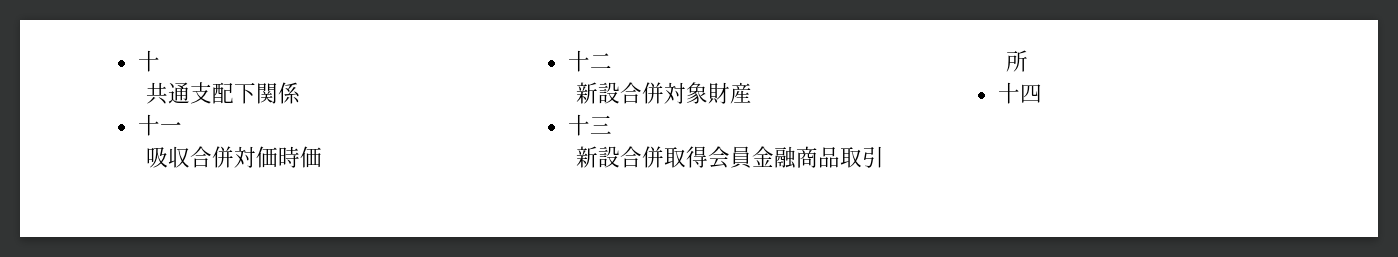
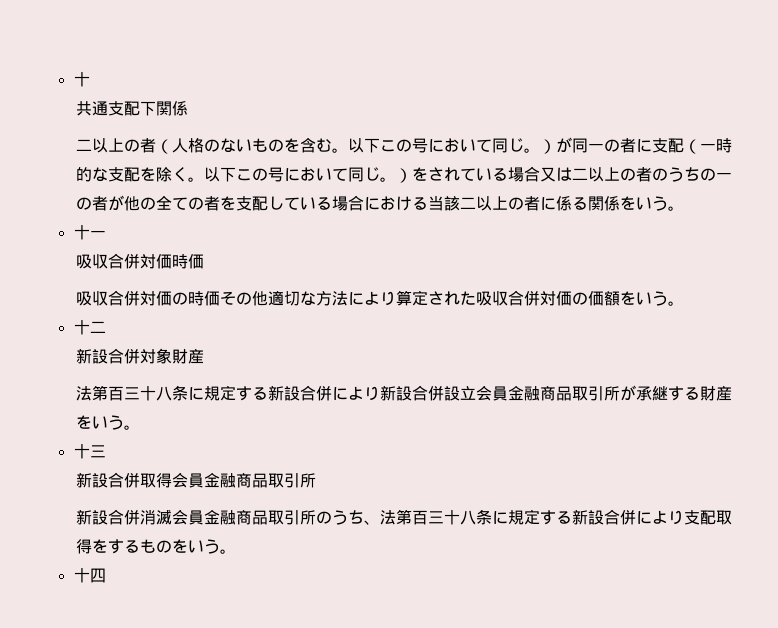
+ 二以上の者（人格のないものを含む。以下この号において同じ。）が同一の者に支配（一時的な支配を除く。以下この号において同じ。）をされている場合又は二以上の者のうちの一の者が他の全ての者を支配している場合における当該二以上の者に係る関係をいう。
+ 吸収合併対価の時価その他適切な方法により算定された吸収合併対価の価額をいう。
+ 法第百三十八条に規定する新設合併により新設合併設立会員金融商品取引所が承継する財産をいう。
+ 新設合併消滅会員金融商品取引所のうち、法第百三十八条に規定する新設合併により支配取得をするものをいう。

